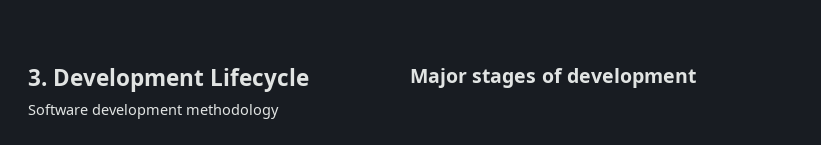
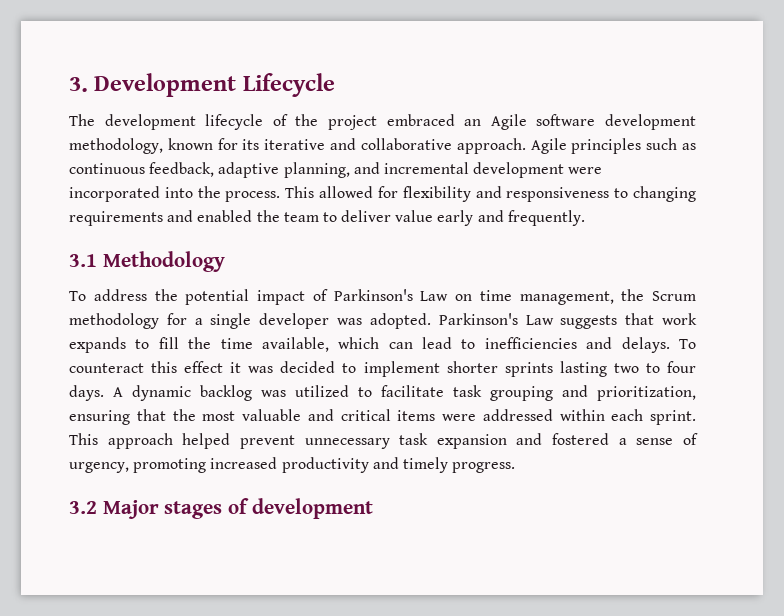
- Software development methodology
- Major stages of development
+ The development lifecycle of the project embraced an Agile software development methodology, known for its iterative and collaborative approach. Agile principles such as continuous feedback, adaptive planning, and incremental development were incorporated into the process. This allowed for flexibility and responsiveness to changing requirements and enabled the team to deliver value early and frequently.
+ 3.1 Methodology
+ To address the potential impact of Parkinson's Law on time management, the Scrum methodology for a single developer was adopted. Parkinson's Law suggests that work expands to fill the time available, which can lead to inefficiencies and delays. To counteract this effect it was decided to implement shorter sprints lasting two to four days. A dynamic backlog was utilized to facilitate task grouping and prioritization, ensuring that the most valuable and critical items were addressed within each sprint. This approach helped prevent unnecessary task expansion and fostered a sense of urgency, promoting increased productivity and timely progress.
+ 3.2 Major stages of development

